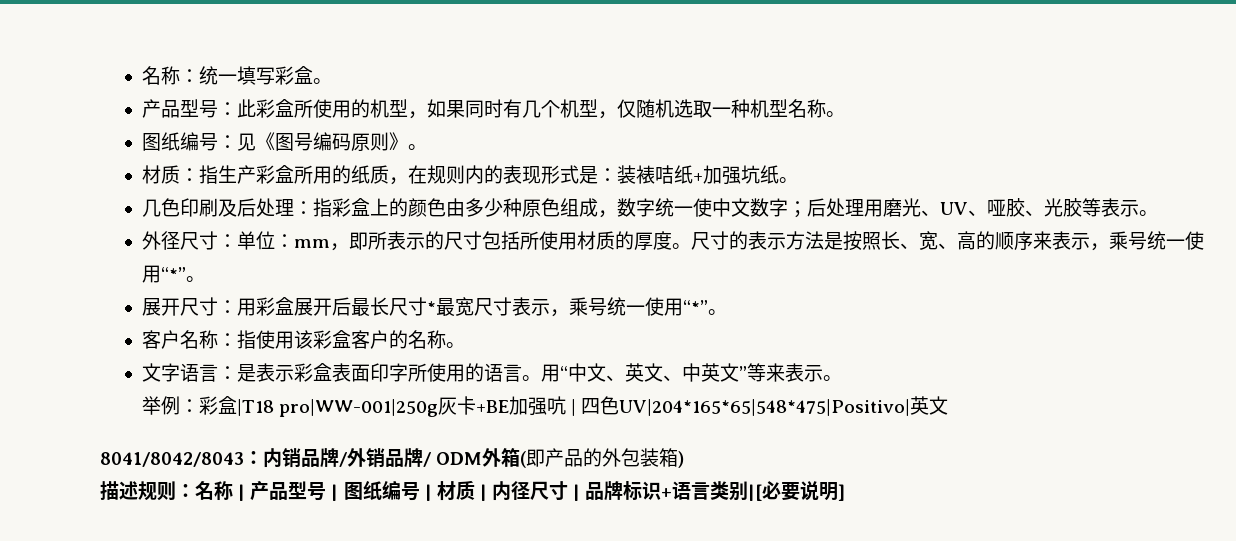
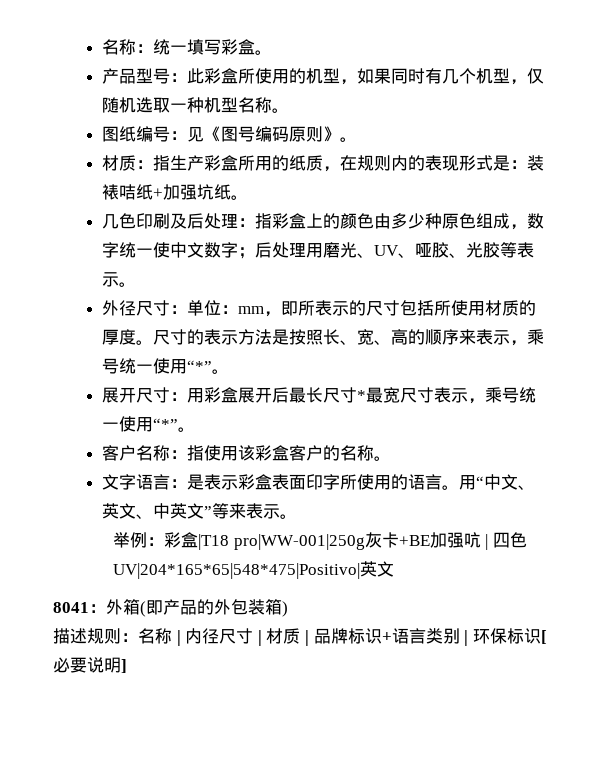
- 8041/8042/8043：内销品牌/外销品牌/ ODM外箱(即产品的外包装箱)
+ 8041：外箱(即产品的外包装箱)
- 描述规则：名称 | 产品型号 | 图纸编号 | 材质 | 内径尺寸 | 品牌标识+语言类别|[必要说明]
+ 描述规则：名称 | 内径尺寸 | 材质 | 品牌标识+语言类别 | 环保标识[必要说明]

